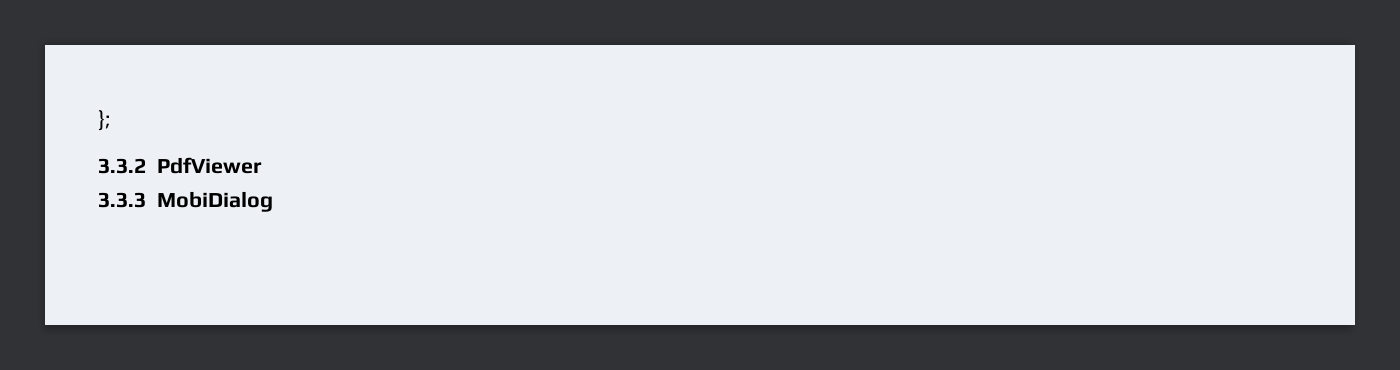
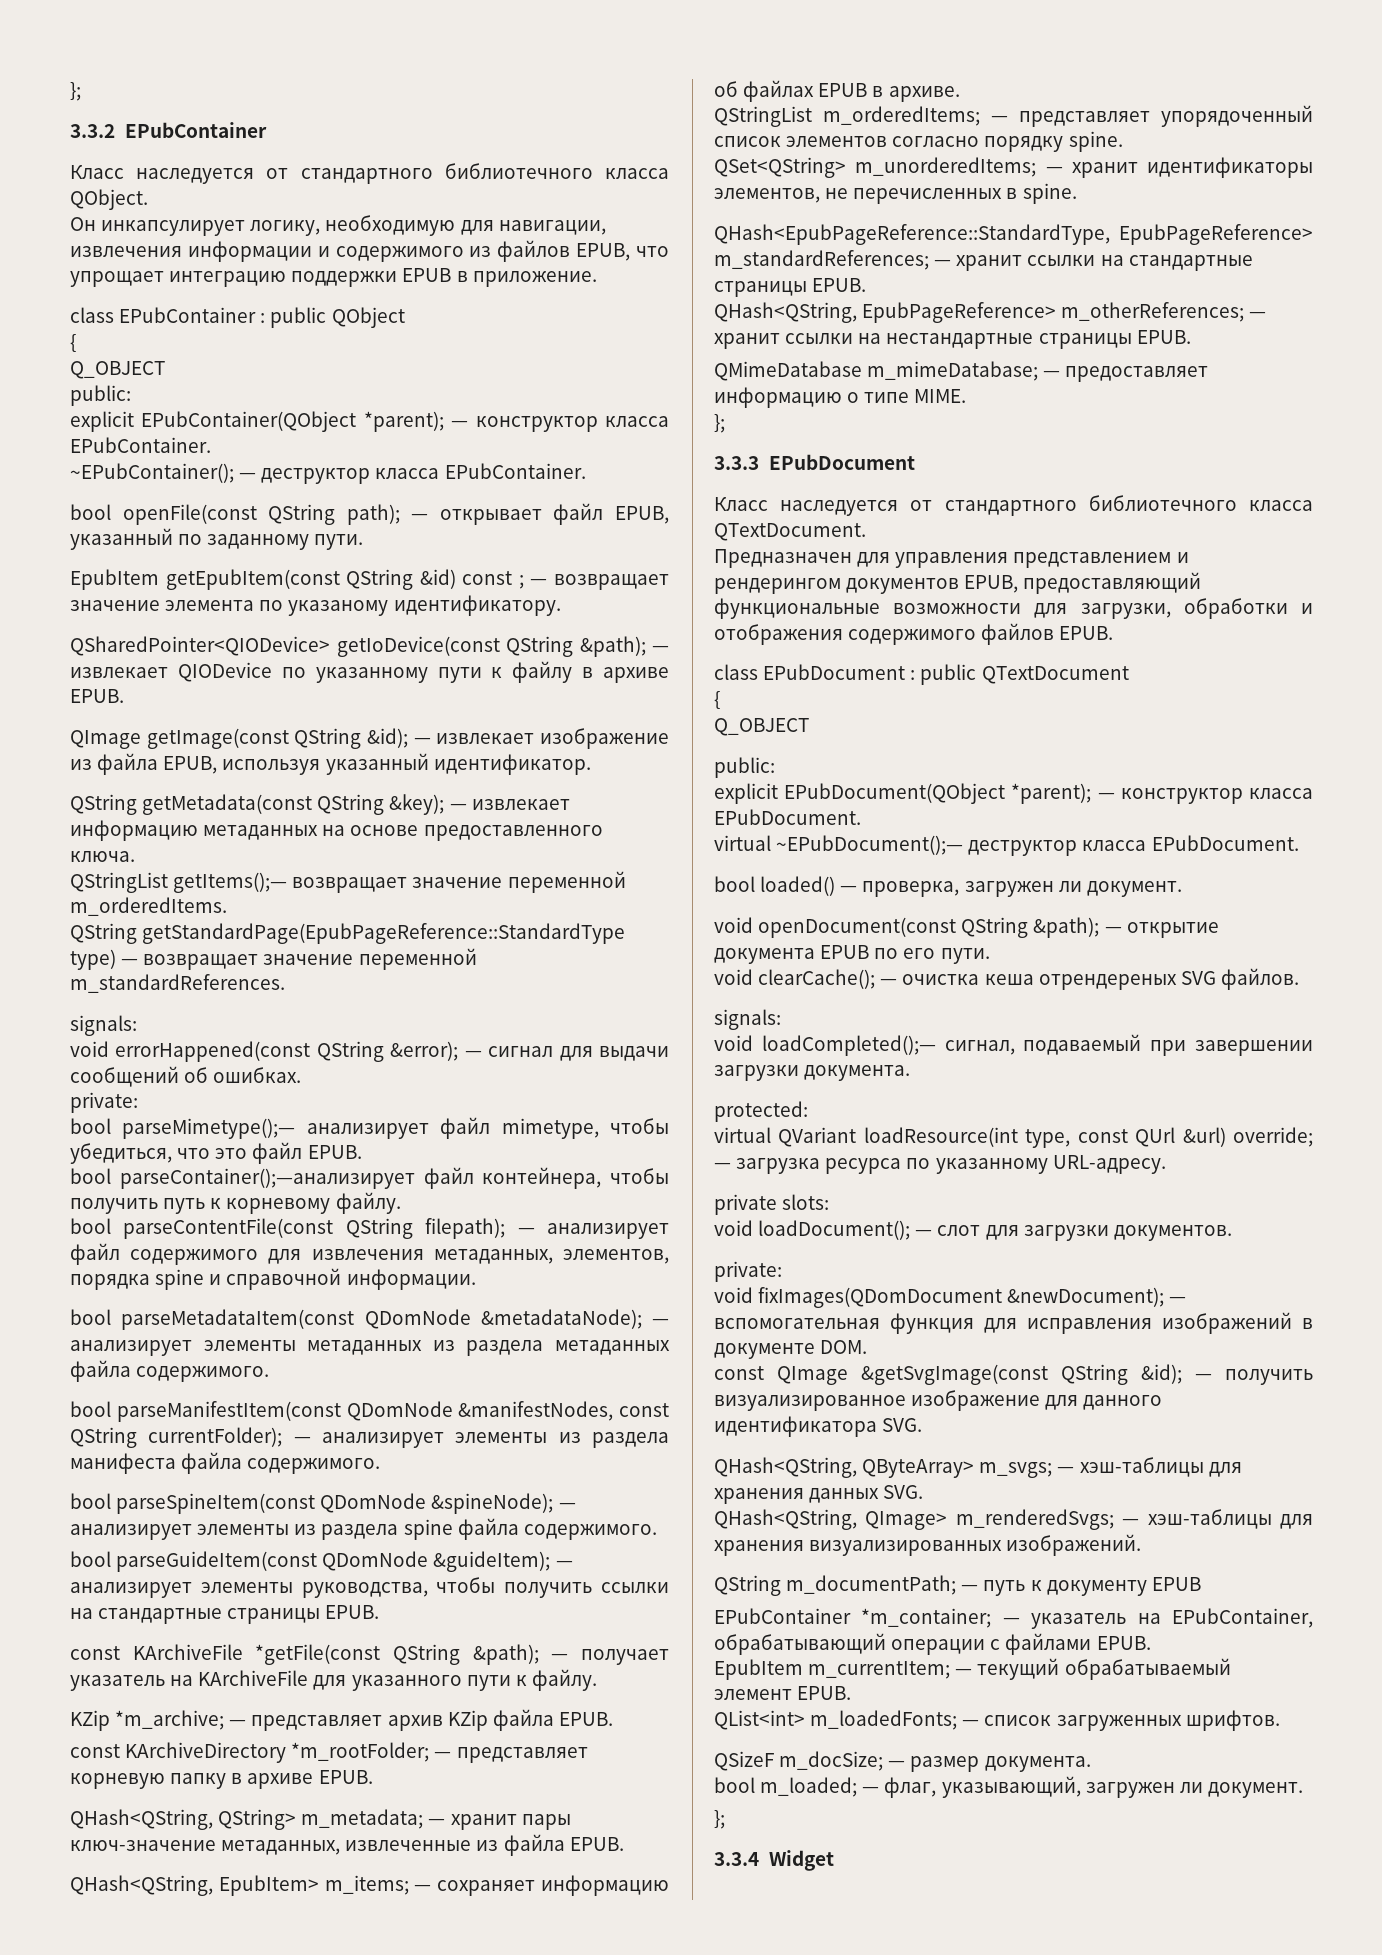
- 3.3.2 PdfViewer
- 3.3.3 MobiDialog
+ 3.3.2 EPubContainer
+ Класс наследуется от стандартного библиотечного класса QObject.
+ Он инкапсулирует логику, необходимую для навигации, извлечения информации и содержимого из файлов EPUB, что упрощает интеграцию поддержки EPUB в приложение.
+ class EPubContainer : public QObject
+ {
+ Q_OBJECT
+ public:
+ explicit EPubContainer(QObject *parent); — конструктор класса EPubContainer.
+ ~EPubContainer(); — деструктор класса EPubContainer.
+ bool openFile(const QString path); — открывает файл EPUB, указанный по заданному пути.
+ EpubItem getEpubItem(const QString &id) const ; — возвращает значение элемента по указаному идентификатору.
+ QSharedPointer<QIODevice> getIoDevice(const QString &path); — извлекает QIODevice по указанному пути к файлу в архиве EPUB.
+ QImage getImage(const QString &id); — извлекает изображение из файла EPUB, используя указанный идентификатор.
+ QString getMetadata(const QString &key); — извлекает информацию метаданных на основе предоставленного ключа.
+ QStringList getItems();— возвращает значение переменной m_orderedItems.
+ QString getStandardPage(EpubPageReference::StandardType type) — возвращает значение переменной m_standardReferences.
+ signals:
+ void errorHappened(const QString &error); — сигнал для выдачи сообщений об ошибках.
+ private:
+ bool parseMimetype();— анализирует файл mimetype, чтобы убедиться, что это файл EPUB.
+ bool parseContainer();—анализирует файл контейнера, чтобы получить путь к корневому файлу.
+ bool parseContentFile(const QString filepath); — анализирует файл содержимого для извлечения метаданных, элементов, порядка spine и справочной информации.
+ bool parseMetadataItem(const QDomNode &metadataNode); — анализирует элементы метаданных из раздела метаданных файла содержимого.
+ bool parseManifestItem(const QDomNode &manifestNodes, const QString currentFolder); — анализирует элементы из раздела манифеста файла содержимого.
+ bool parseSpineItem(const QDomNode &spineNode); — анализирует элементы из раздела spine файла содержимого.
+ bool parseGuideItem(const QDomNode &guideItem); — анализирует элементы руководства, чтобы получить ссылки на стандартные страницы EPUB.
+ const KArchiveFile *getFile(const QString &path); — получает указатель на KArchiveFile для указанного пути к файлу.
+ KZip *m_archive; — представляет архив KZip файла EPUB.
+ const KArchiveDirectory *m_rootFolder; — представляет корневую папку в архиве EPUB.
+ QHash<QString, QString> m_metadata; — хранит пары ключ-значение метаданных, извлеченные из файла EPUB.
+ QHash<QString, EpubItem> m_items; — сохраняет информацию об файлах EPUB в архиве.
+ QStringList m_orderedItems; — представляет упорядоченный список элементов согласно порядку spine.
+ QSet<QString> m_unorderedItems; — хранит идентификаторы элементов, не перечисленных в spine.
+ QHash<EpubPageReference::StandardType, EpubPageReference> m_standardReferences; — хранит ссылки на стандартные страницы EPUB.
+ QHash<QString, EpubPageReference> m_otherReferences; — хранит ссылки на нестандартные страницы EPUB.
+ QMimeDatabase m_mimeDatabase; — предоставляет информацию о типе MIME.
+ };
+ 3.3.3 EPubDocument
+ Класс наследуется от стандартного библиотечного класса QTextDocument.
+ Предназначен для управления представлением и рендерингом документов EPUB, предоставляющий функциональные возможности для загрузки, обработки и отображения содержимого файлов EPUB.
+ class EPubDocument : public QTextDocument
+ {
+ Q_OBJECT
+ public:
+ explicit EPubDocument(QObject *parent); — конструктор класса EPubDocument.
+ virtual ~EPubDocument();— деструктор класса EPubDocument.
+ bool loaded() — проверка, загружен ли документ.
+ void openDocument(const QString &path); — открытие документа EPUB по его пути.
+ void clearCache(); — очистка кеша отрендереных SVG файлов.
+ signals:
+ void loadCompleted();— сигнал, подаваемый при завершении загрузки документа.
+ protected:
+ virtual QVariant loadResource(int type, const QUrl &url) override; — загрузка ресурса по указанному URL-адресу.
+ private slots:
+ void loadDocument(); — слот для загрузки документов.
+ private:
+ void fixImages(QDomDocument &newDocument); — вспомогательная функция для исправления изображений в документе DOM.
+ const QImage &getSvgImage(const QString &id); — получить визуализированное изображение для данного идентификатора SVG.
+ QHash<QString, QByteArray> m_svgs; — хэш-таблицы для хранения данных SVG.
+ QHash<QString, QImage> m_renderedSvgs; — хэш-таблицы для хранения визуализированных изображений.
+ QString m_documentPath; — путь к документу EPUB
+ EPubContainer *m_container; — указатель на EPubContainer, обрабатывающий операции с файлами EPUB.
+ EpubItem m_currentItem; — текущий обрабатываемый элемент EPUB.
+ QList<int> m_loadedFonts; — cписок загруженных шрифтов.
+ QSizeF m_docSize; — размер документа.
+ bool m_loaded; — флаг, указывающий, загружен ли документ.
+ };
+ 3.3.4 Widget

